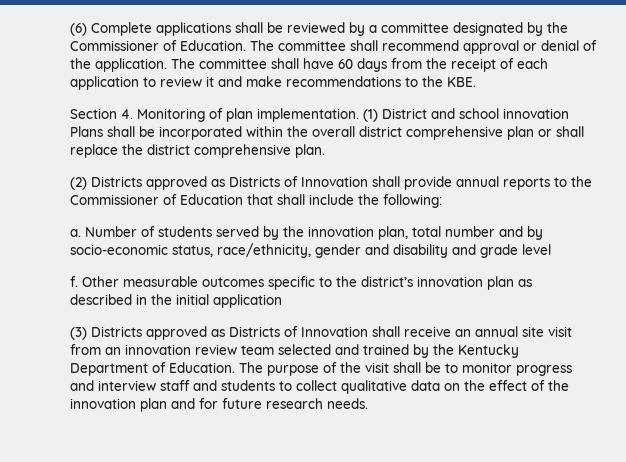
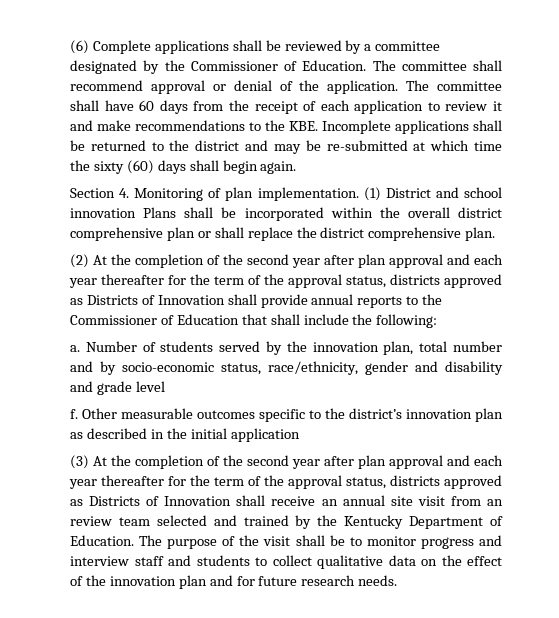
- The committee shall have 60 days from the receipt of each application to review it and make recommendations to the KBE.
+ The committee shall have 60 days from the receipt of each application to review it and make recommendations to the KBE. Incomplete applications shall be returned to the district and may be re-submitted at which time the sixty (60) days shall begin again.
- (2) Districts approved as Districts of Innovation shall provide annual reports to the Commissioner of Education that shall include the following:
+ (2) At the completion of the second year after plan approval and each year thereafter for the term of the approval status, districts approved as Districts of Innovation shall provide annual reports to the Commissioner of Education that shall include the following:
- (3) Districts approved as Districts of Innovation shall receive an annual site visit from an innovation review team selected and trained by the Kentucky Department of Education.
+ (3) At the completion of the second year after plan approval and each year thereafter for the term of the approval status, districts approved as Districts of Innovation shall receive an annual site visit from an review team selected and trained by the Kentucky Department of Education.

